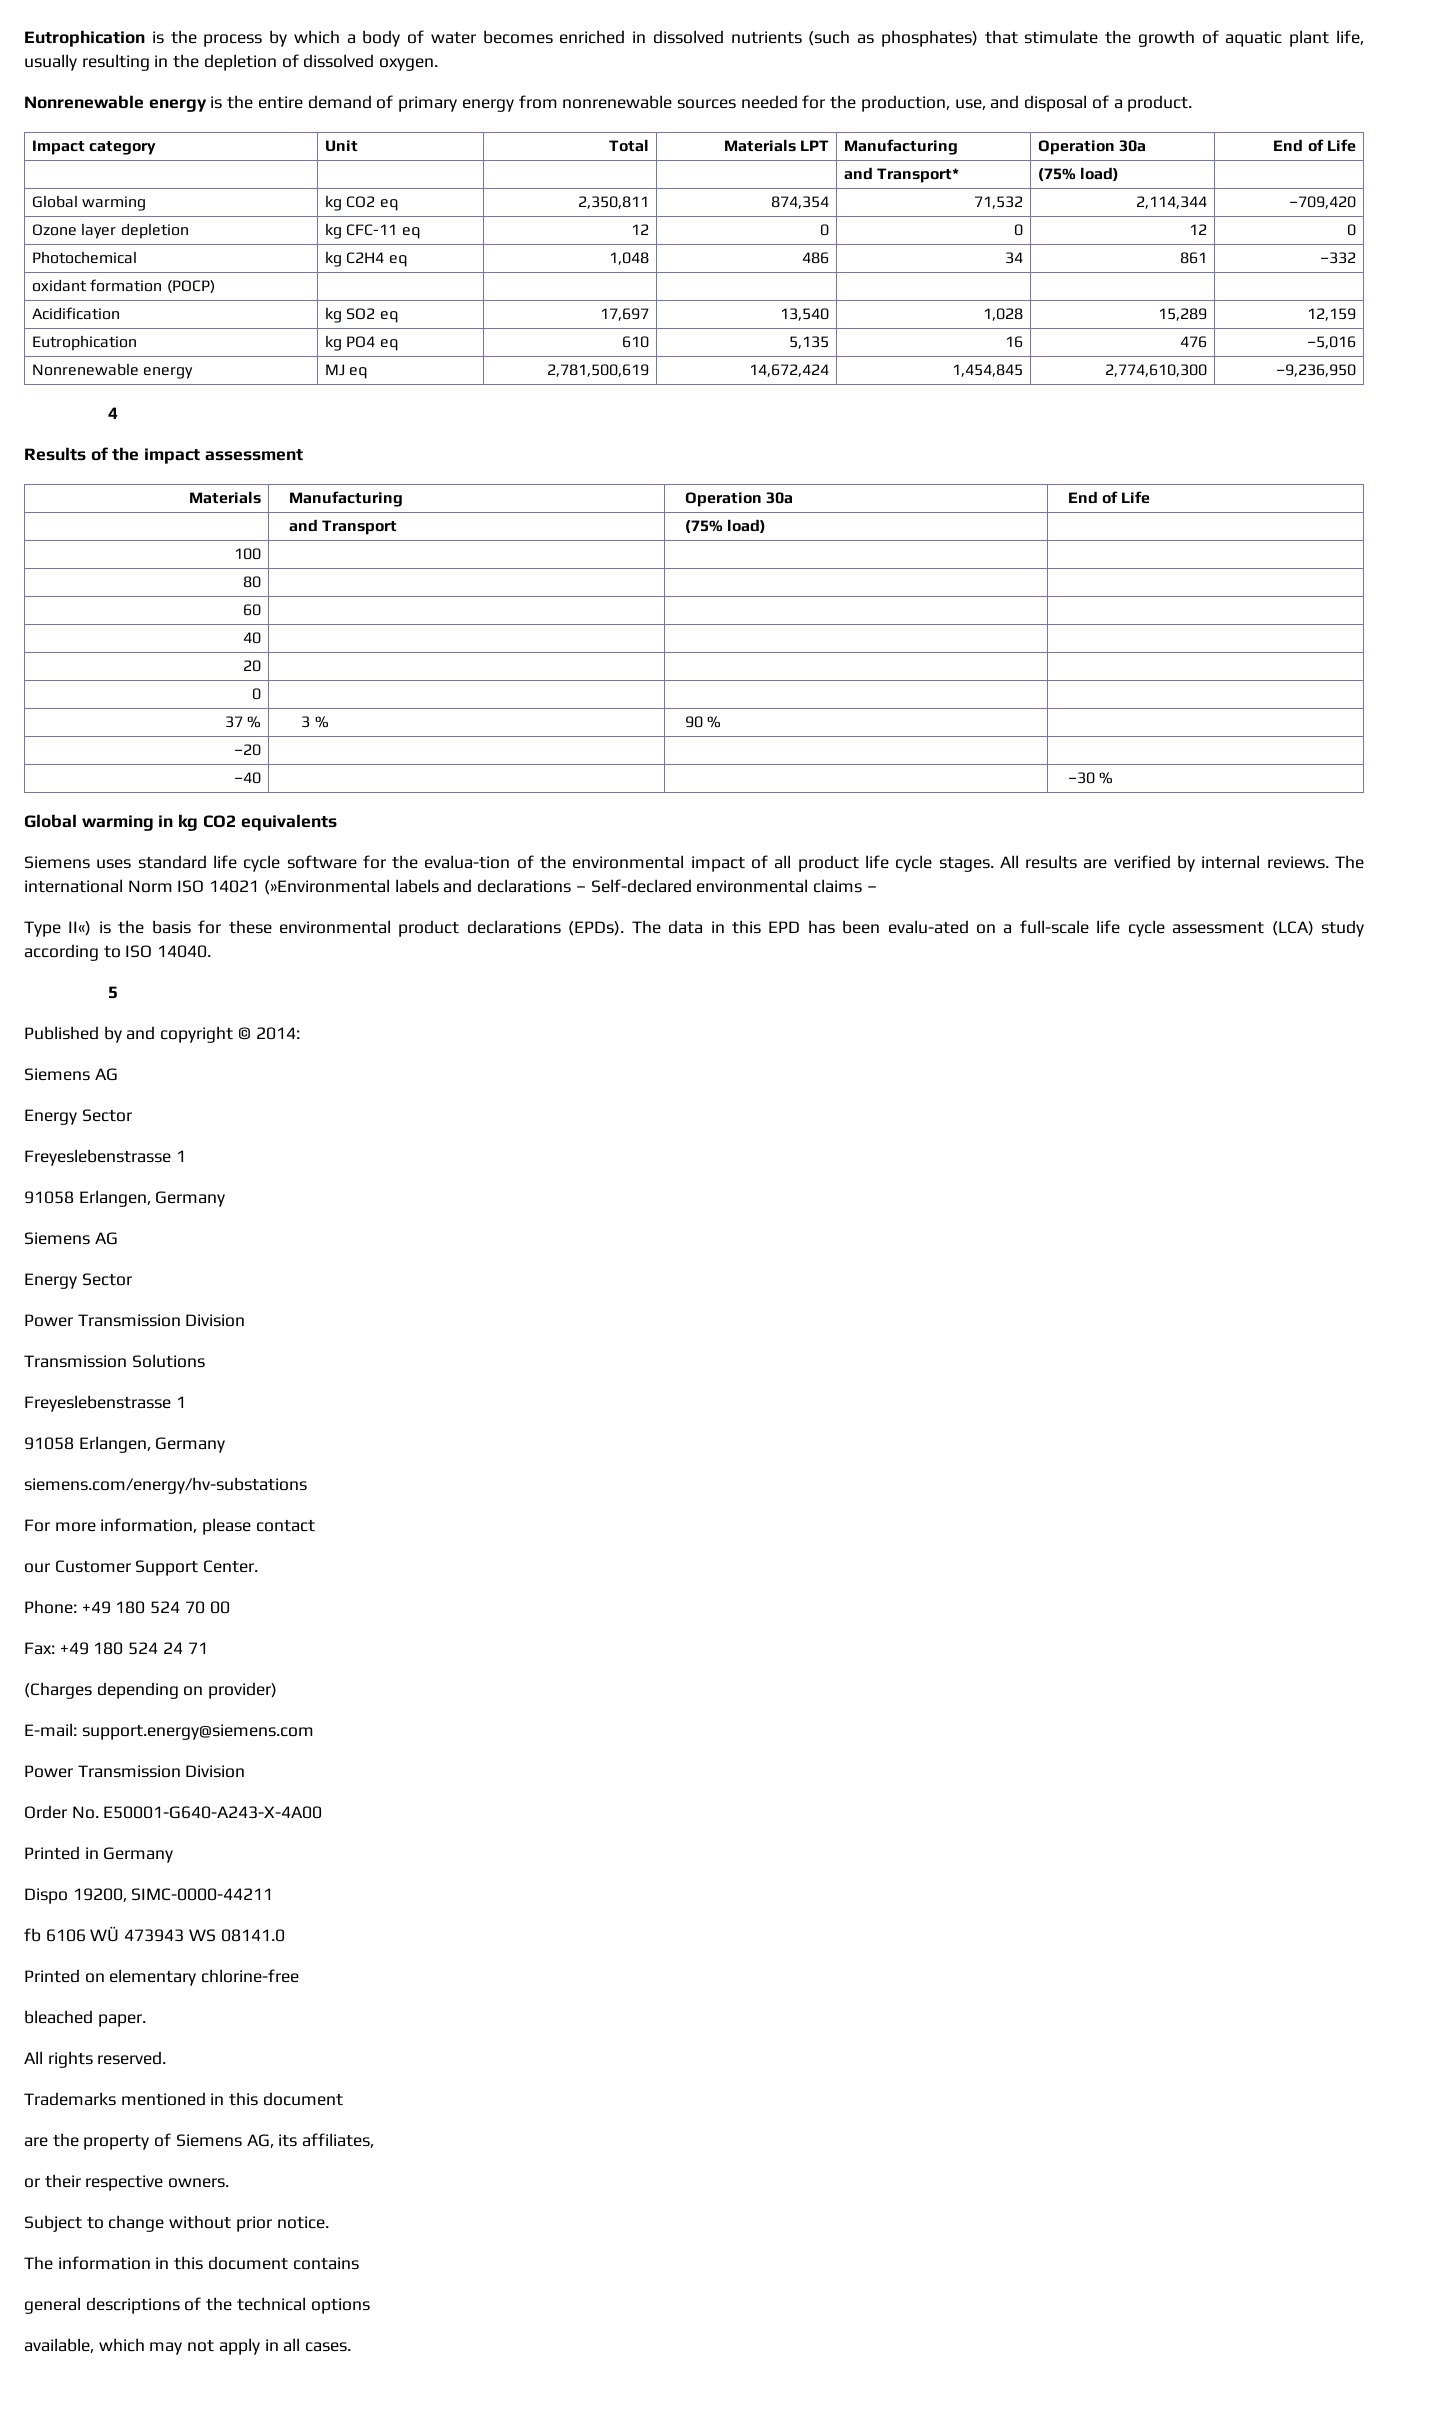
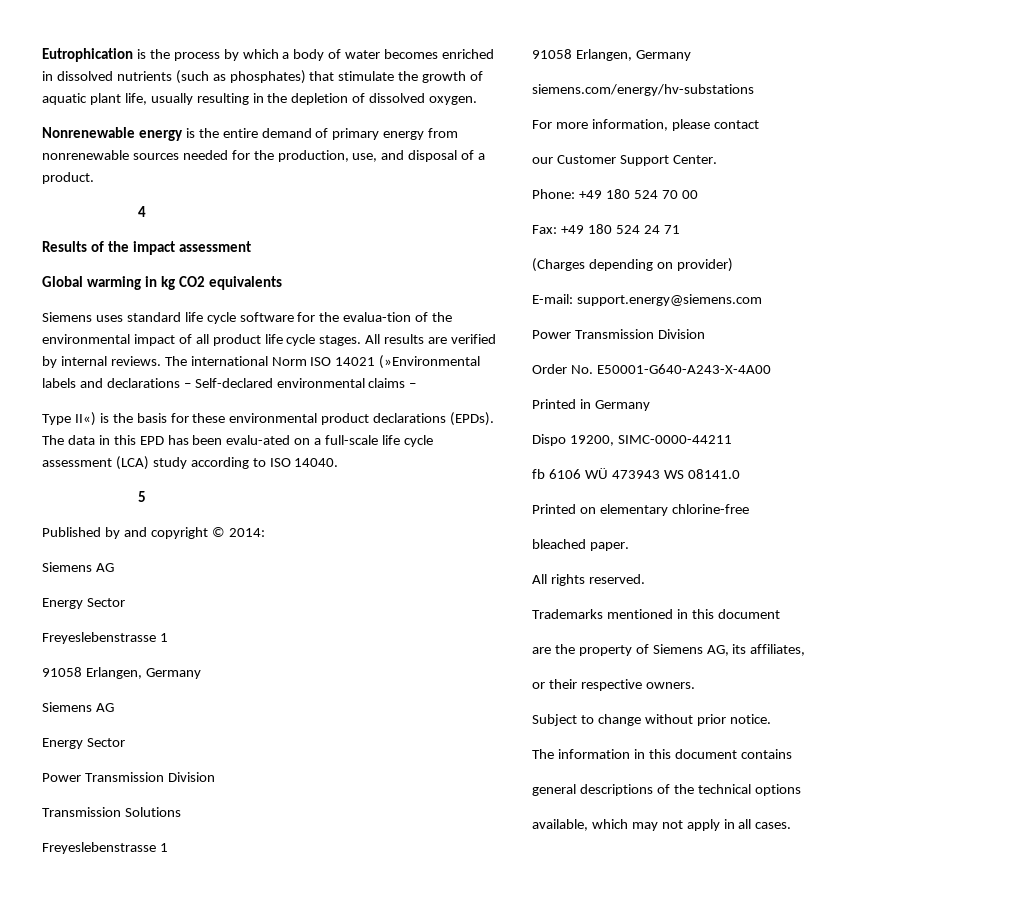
- Impact category | Unit | Total | Materials LPT | Manufacturing | Operation 30a | End of Life
- | | | | and Transport* | (75% load) |
- Global warming | kg CO2 eq | 2,350,811 | 874,354 | 71,532 | 2,114,344 | –709,420
- Ozone layer depletion | kg CFC-11 eq | 12 | 0 | 0 | 12 | 0
- Photochemical | kg C2H4 eq | 1,048 | 486 | 34 | 861 | –332
- oxidant formation (POCP) | | | | | |
- Acidification | kg SO2 eq | 17,697 | 13,540 | 1,028 | 15,289 | 12,159
- Eutrophication | kg PO4 eq | 610 | 5,135 | 16 | 476 | –5,016
- Nonrenewable energy | MJ eq | 2,781,500,619 | 14,672,424 | 1,454,845 | 2,774,610,300 | –9,236,950
- Materials | Manufacturing | Operation 30a | End of Life
- | and Transport | (75% load) |
- 100 | | |
- 80 | | |
- 60 | | |
- 40 | | |
- 20 | | |
- 0 | | |
- 37 % | 3 % | 90 % |
- –20 | | |
- –40 | | | –30 %

